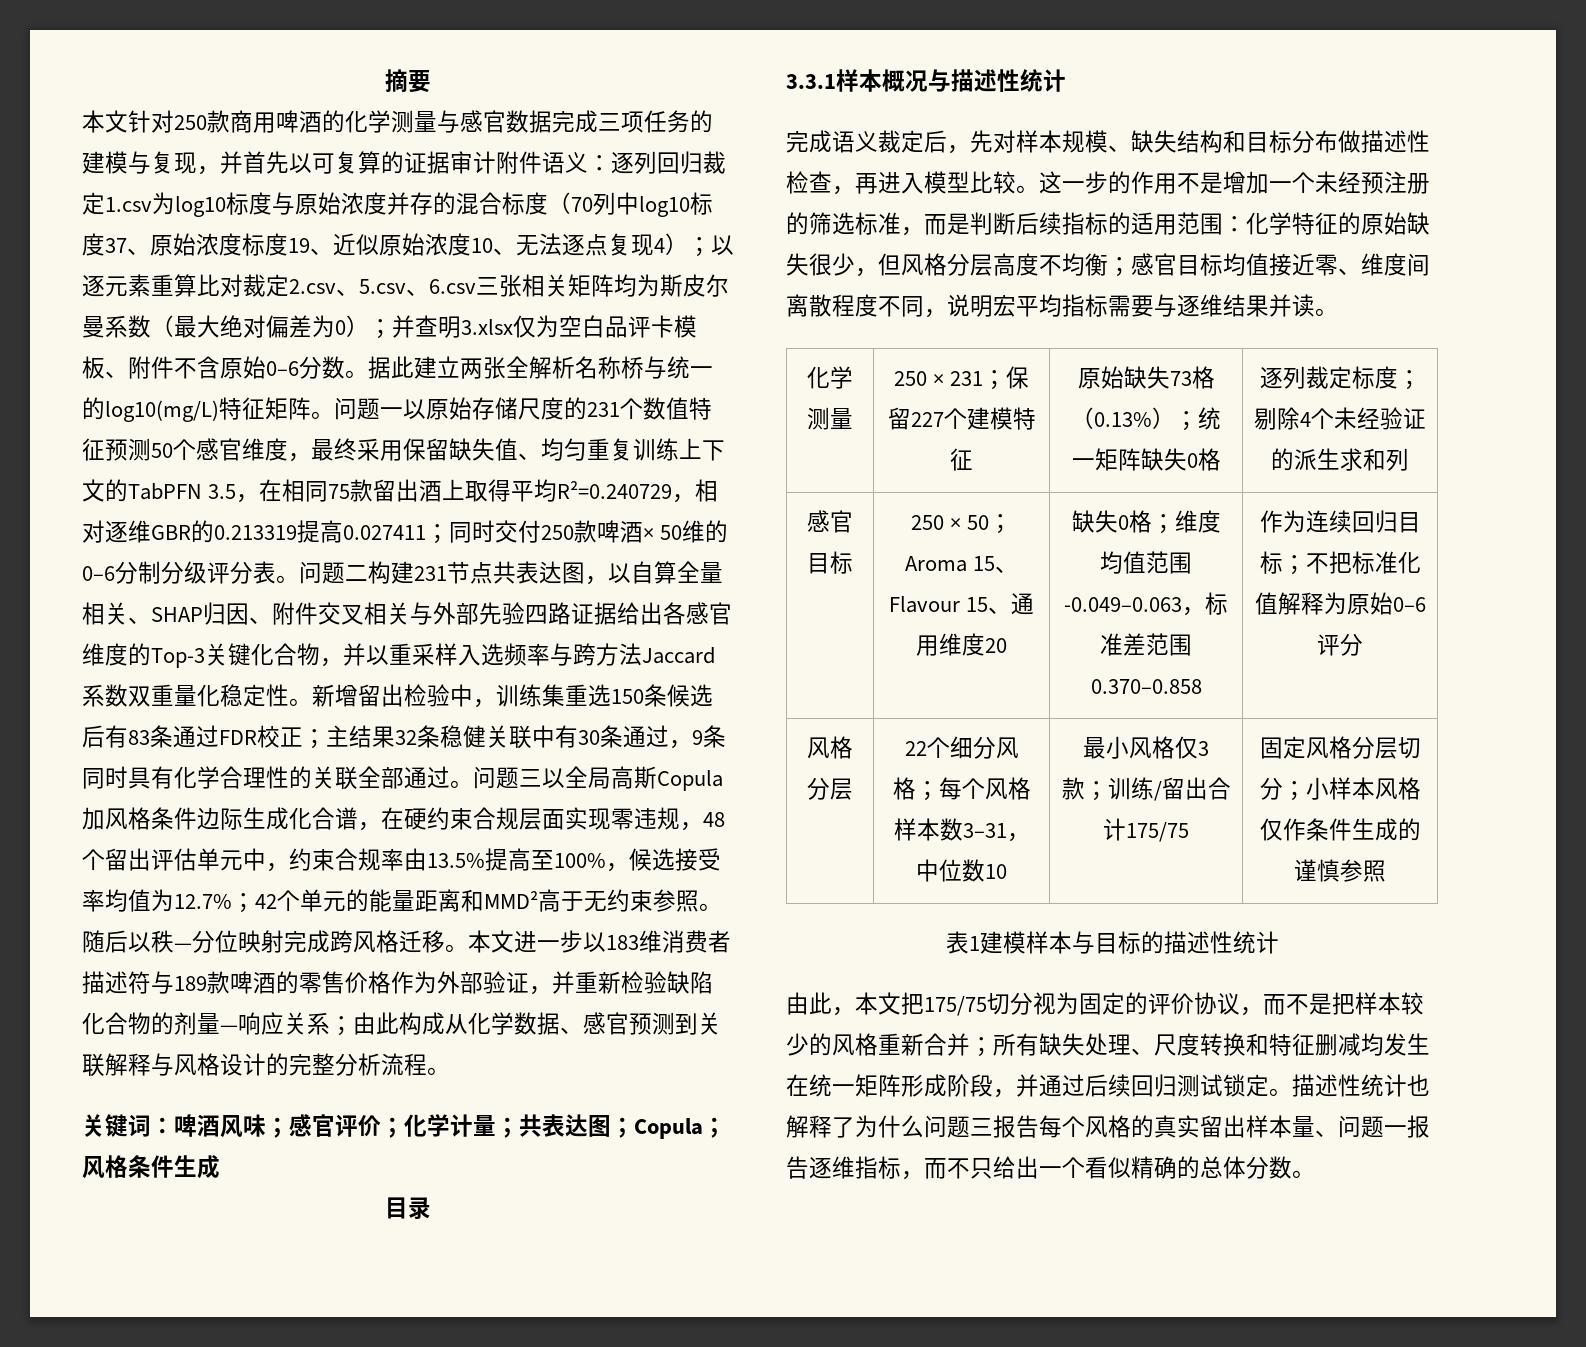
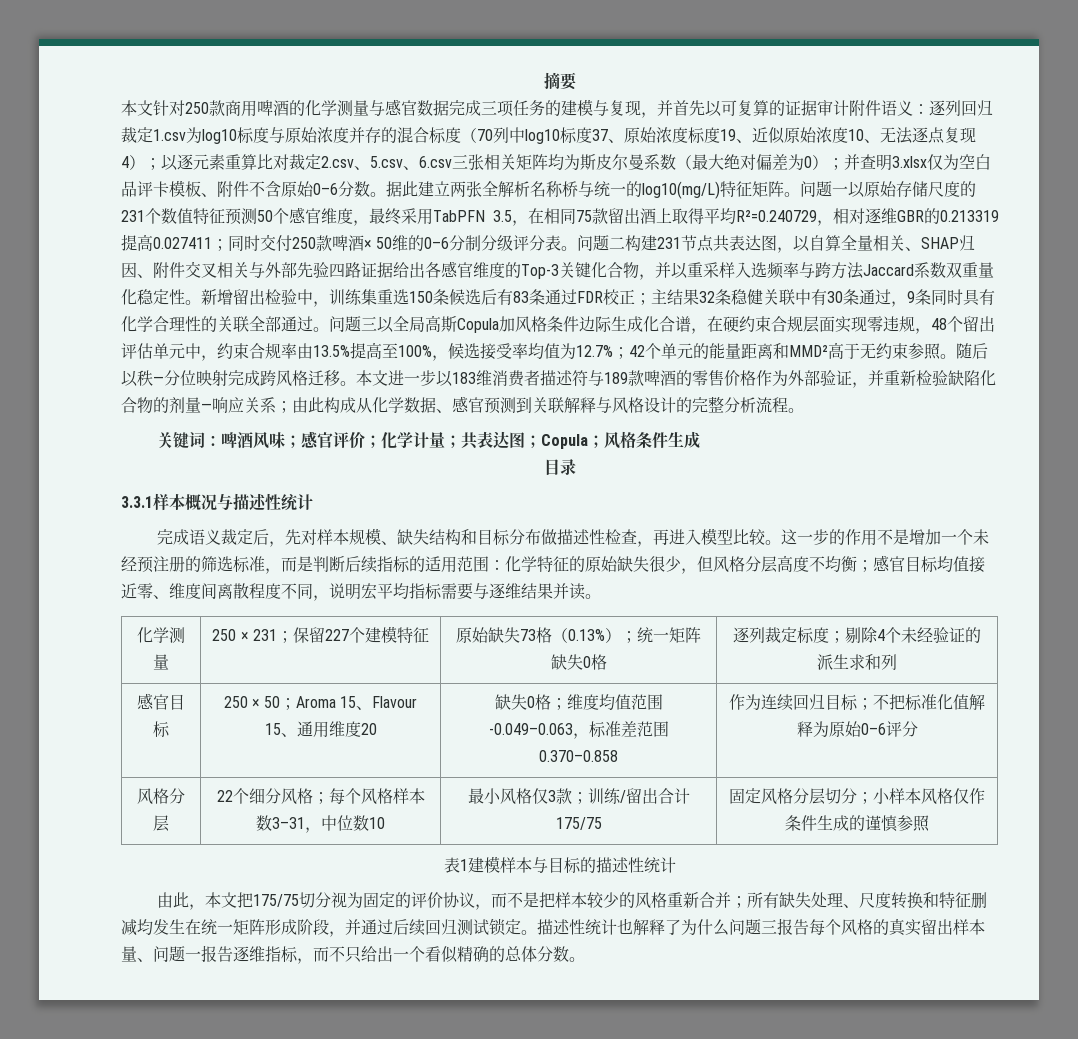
- 问题一以原始存储尺度的231个数值特征预测50个感官维度，最终采用保留缺失值、均匀重复训练上下文的TabPFN 3.5，在相同75款留出酒上取得平均R²=0.240729，相对逐维GBR的0.213319提高0.027411；同时交付250款啤酒× 50维的0–6分制分级评分表。
+ 问题一以原始存储尺度的231个数值特征预测50个感官维度，最终采用TabPFN 3.5，在相同75款留出酒上取得平均R²=0.240729，相对逐维GBR的0.213319提高0.027411；同时交付250款啤酒× 50维的0–6分制分级评分表。

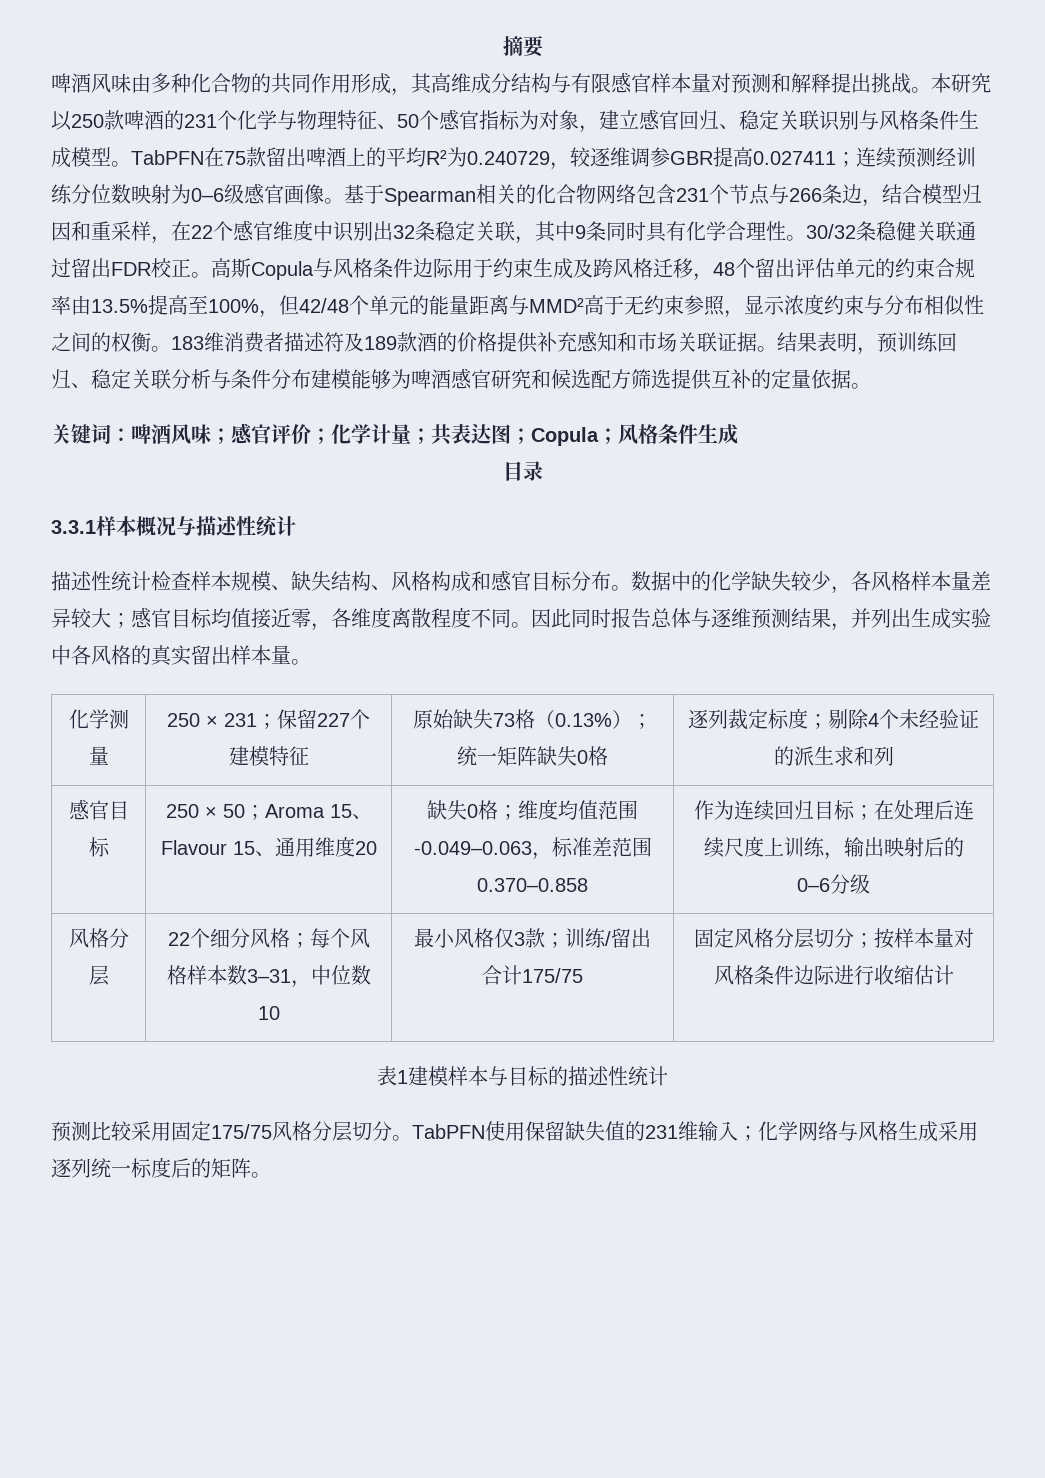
- 本文针对250款商用啤酒的化学测量与感官数据完成三项任务的建模与复现，并首先以可复算的证据审计附件语义：逐列回归裁定1.csv为log10标度与原始浓度并存的混合标度（70列中log10标度37、原始浓度标度19、近似原始浓度10、无法逐点复现4）；以逐元素重算比对裁定2.csv、5.csv、6.csv三张相关矩阵均为斯皮尔曼系数（最大绝对偏差为0）；并查明3.xlsx仅为空白品评卡模板、附件不含原始0–6分数。据此建立两张全解析名称桥与统一的log10(mg/L)特征矩阵。问题一以原始存储尺度的231个数值特征预测50个感官维度，最终采用TabPFN 3.5，在相同75款留出酒上取得平均R²=0.240729，相对逐维GBR的0.213319提高0.027411；同时交付250款啤酒× 50维的0–6分制分级评分表。问题二构建231节点共表达图，以自算全量相关、SHAP归因、附件交叉相关与外部先验四路证据给出各感官维度的Top-3关键化合物，并以重采样入选频率与跨方法Jaccard系数双重量化稳定性。新增留出检验中，训练集重选150条候选后有83条通过FDR校正；主结果32条稳健关联中有30条通过，9条同时具有化学合理性的关联全部通过。问题三以全局高斯Copula加风格条件边际生成化合谱，在硬约束合规层面实现零违规，48个留出评估单元中，约束合规率由13.5%提高至100%，候选接受率均值为12.7%；42个单元的能量距离和MMD²高于无约束参照。随后以秩—分位映射完成跨风格迁移。本文进一步以183维消费者描述符与189款啤酒的零售价格作为外部验证，并重新检验缺陷化合物的剂量—响应关系；由此构成从化学数据、感官预测到关联解释与风格设计的完整分析流程。
+ 啤酒风味由多种化合物的共同作用形成，其高维成分结构与有限感官样本量对预测和解释提出挑战。本研究以250款啤酒的231个化学与物理特征、50个感官指标为对象，建立感官回归、稳定关联识别与风格条件生成模型。TabPFN在75款留出啤酒上的平均R²为0.240729，较逐维调参GBR提高0.027411；连续预测经训练分位数映射为0–6级感官画像。基于Spearman相关的化合物网络包含231个节点与266条边，结合模型归因和重采样，在22个感官维度中识别出32条稳定关联，其中9条同时具有化学合理性。30/32条稳健关联通过留出FDR校正。高斯Copula与风格条件边际用于约束生成及跨风格迁移，48个留出评估单元的约束合规率由13.5%提高至100%，但42/48个单元的能量距离与MMD²高于无约束参照，显示浓度约束与分布相似性之间的权衡。183维消费者描述符及189款酒的价格提供补充感知和市场关联证据。结果表明，预训练回归、稳定关联分析与条件分布建模能够为啤酒感官研究和候选配方筛选提供互补的定量依据。
- 完成语义裁定后，先对样本规模、缺失结构和目标分布做描述性检查，再进入模型比较。这一步的作用不是增加一个未经预注册的筛选标准，而是判断后续指标的适用范围：化学特征的原始缺失很少，但风格分层高度不均衡；感官目标均值接近零、维度间离散程度不同，说明宏平均指标需要与逐维结果并读。
+ 描述性统计检查样本规模、缺失结构、风格构成和感官目标分布。数据中的化学缺失较少，各风格样本量差异较大；感官目标均值接近零，各维度离散程度不同。因此同时报告总体与逐维预测结果，并列出生成实验中各风格的真实留出样本量。
- 感官目标 | 250 × 50；Aroma 15、Flavour 15、通用维度20 | 缺失0格；维度均值范围-0.049–0.063，标准差范围0.370–0.858 | 作为连续回归目标；不把标准化值解释为原始0–6评分
+ 感官目标 | 250 × 50；Aroma 15、Flavour 15、通用维度20 | 缺失0格；维度均值范围-0.049–0.063，标准差范围0.370–0.858 | 作为连续回归目标；在处理后连续尺度上训练，输出映射后的0–6分级
- 风格分层 | 22个细分风格；每个风格样本数3–31，中位数10 | 最小风格仅3款；训练/留出合计175/75 | 固定风格分层切分；小样本风格仅作条件生成的谨慎参照
+ 风格分层 | 22个细分风格；每个风格样本数3–31，中位数10 | 最小风格仅3款；训练/留出合计175/75 | 固定风格分层切分；按样本量对风格条件边际进行收缩估计
- 由此，本文把175/75切分视为固定的评价协议，而不是把样本较少的风格重新合并；所有缺失处理、尺度转换和特征删减均发生在统一矩阵形成阶段，并通过后续回归测试锁定。描述性统计也解释了为什么问题三报告每个风格的真实留出样本量、问题一报告逐维指标，而不只给出一个看似精确的总体分数。
+ 预测比较采用固定175/75风格分层切分。TabPFN使用保留缺失值的231维输入；化学网络与风格生成采用逐列统一标度后的矩阵。

